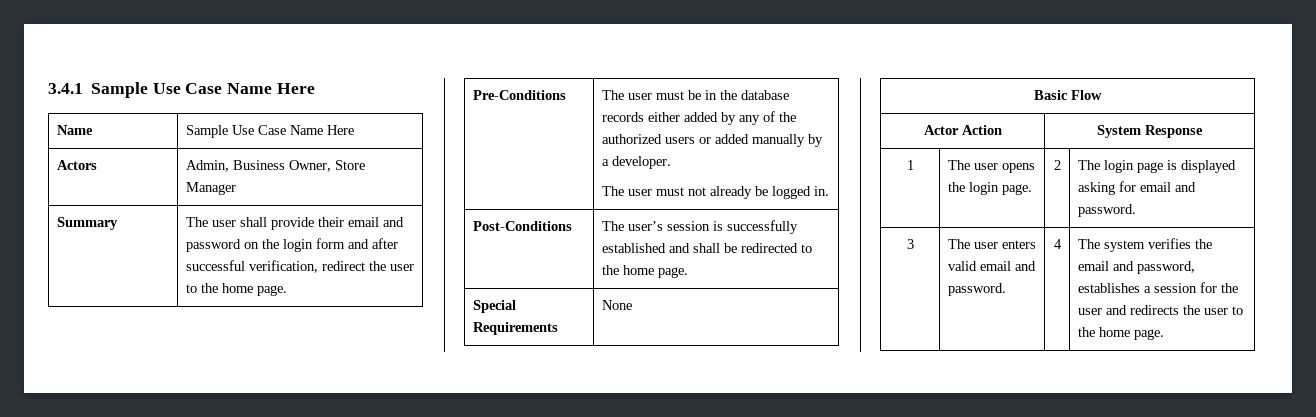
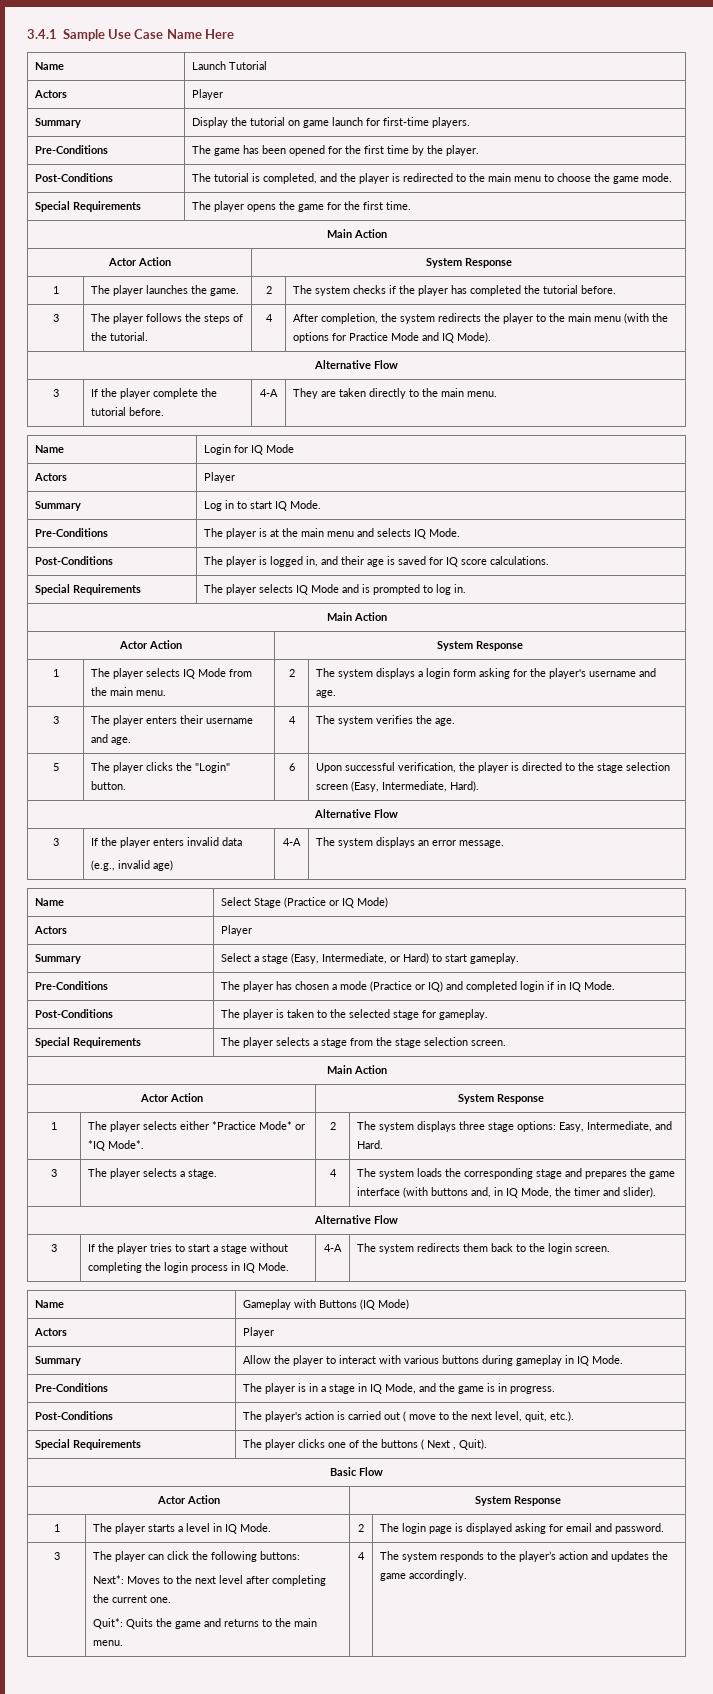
- Name | Sample Use Case Name Here
- Actors | Admin, Business Owner, Store Manager
- Summary | The user shall provide their email and password on the login form and after successful verification, redirect the user to the home page.
- Pre-Conditions | The user must be in the database records either added by any of the authorized users or added manually by a developer.
- The user must not already be logged in.
- Post-Conditions | The user’s session is successfully established and shall be redirected to the home page.
- Special Requirements | None
+ Name | Launch Tutorial
+ Actors | Player
+ Summary | Display the tutorial on game launch for first-time players.
+ Pre-Conditions | The game has been opened for the first time by the player.
+ Post-Conditions | The tutorial is completed, and the player is redirected to the main menu to choose the game mode.
+ Special Requirements | The player opens the game for the first time.
+ Main Action
+ Actor Action | System Response
+ 1 | The player launches the game. | 2 | The system checks if the player has completed the tutorial before.
+ 3 | The player follows the steps of the tutorial. | 4 | After completion, the system redirects the player to the main menu (with the options for Practice Mode and IQ Mode).
+ Alternative Flow
+ 3 | If the player complete the tutorial before. | 4-A | They are taken directly to the main menu.
+ Name | Login for IQ Mode
+ Actors | Player
+ Summary | Log in to start IQ Mode.
+ Pre-Conditions | The player is at the main menu and selects IQ Mode.
+ Post-Conditions | The player is logged in, and their age is saved for IQ score calculations.
+ Special Requirements | The player selects IQ Mode and is prompted to log in.
+ Main Action
+ Actor Action | System Response
+ 1 | The player selects IQ Mode from the main menu. | 2 | The system displays a login form asking for the player's username and age.
+ 3 | The player enters their username and age. | 4 | The system verifies the age.
+ 5 | The player clicks the "Login" button. | 6 | Upon successful verification, the player is directed to the stage selection screen (Easy, Intermediate, Hard).
+ Alternative Flow
+ 3 | If the player enters invalid data
+ (e.g., invalid age) | 4-A | The system displays an error message.
+ Name | Select Stage (Practice or IQ Mode)
+ Actors | Player
+ Summary | Select a stage (Easy, Intermediate, or Hard) to start gameplay.
+ Pre-Conditions | The player has chosen a mode (Practice or IQ) and completed login if in IQ Mode.
+ Post-Conditions | The player is taken to the selected stage for gameplay.
+ Special Requirements | The player selects a stage from the stage selection screen.
+ Main Action
+ Actor Action | System Response
+ 1 | The player selects either *Practice Mode* or *IQ Mode*. | 2 | The system displays three stage options: Easy, Intermediate, and Hard.
+ 3 | The player selects a stage. | 4 | The system loads the corresponding stage and prepares the game interface (with buttons and, in IQ Mode, the timer and slider).
+ Alternative Flow
+ 3 | If the player tries to start a stage without completing the login process in IQ Mode. | 4-A | The system redirects them back to the login screen.
+ Name | Gameplay with Buttons (IQ Mode)
+ Actors | Player
+ Summary | Allow the player to interact with various buttons during gameplay in IQ Mode.
+ Pre-Conditions | The player is in a stage in IQ Mode, and the game is in progress.
+ Post-Conditions | The player's action is carried out ( move to the next level, quit, etc.).
+ Special Requirements | The player clicks one of the buttons ( Next , Quit).
- 1 | The user opens the login page. | 2 | The login page is displayed asking for email and password.
+ 1 | The player starts a level in IQ Mode. | 2 | The login page is displayed asking for email and password.
- The user enters valid email and password. | 4 | The system verifies the email and password, establishes a session for the user and redirects the user to the home page.
+ The player can click the following buttons:
+ Next*: Moves to the next level after completing the current one.
+ Quit*: Quits the game and returns to the main menu. | 4 | The system responds to the player’s action and updates the game accordingly.

